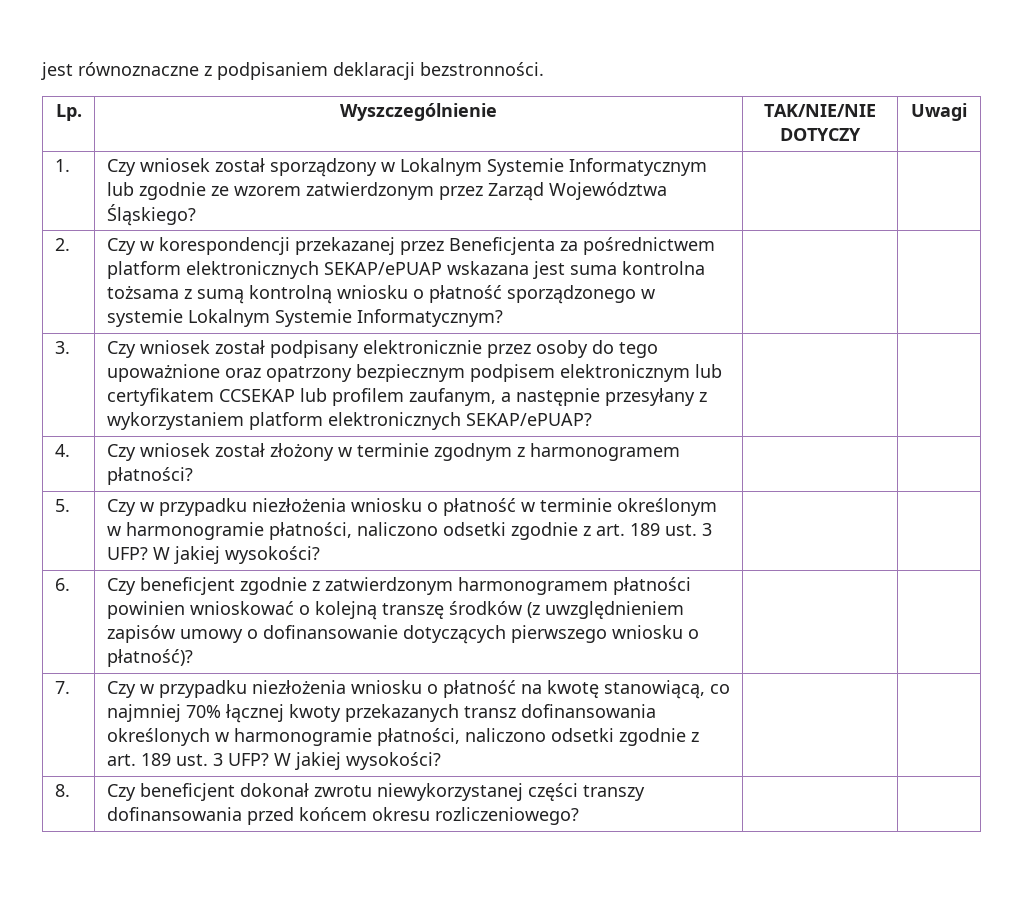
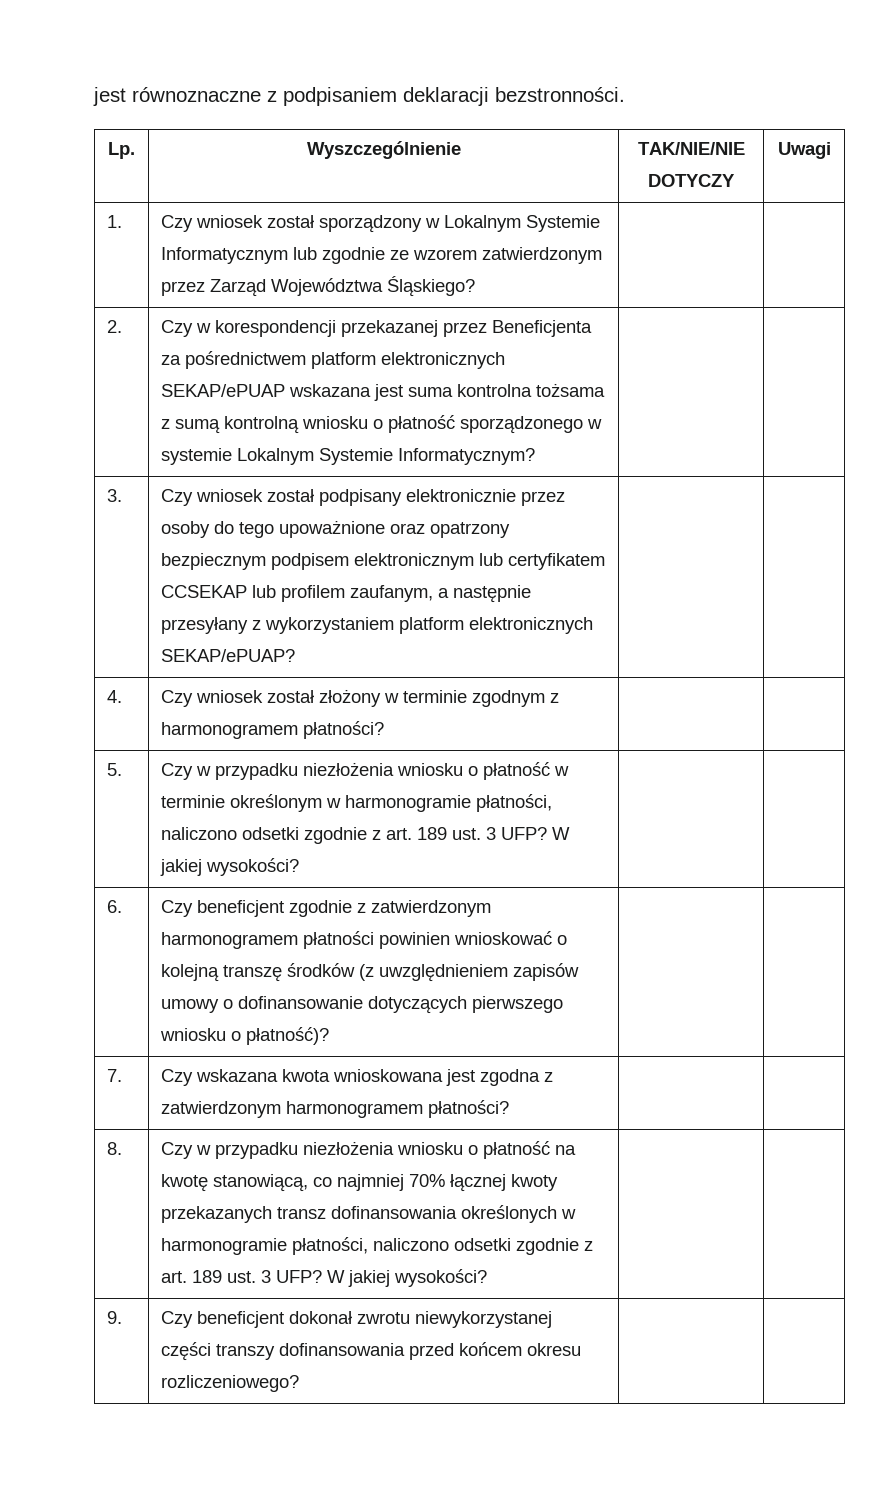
- 7. | Czy w przypadku niezłożenia wniosku o płatność na kwotę stanowiącą, co najmniej 70% łącznej kwoty przekazanych transz dofinansowania określonych w harmonogramie płatności, naliczono odsetki zgodnie z art. 189 ust. 3 UFP? W jakiej wysokości? | |
+ 7. | Czy wskazana kwota wnioskowana jest zgodna z zatwierdzonym harmonogramem płatności? | |
+ 8. | Czy w przypadku niezłożenia wniosku o płatność na kwotę stanowiącą, co najmniej 70% łącznej kwoty przekazanych transz dofinansowania określonych w harmonogramie płatności, naliczono odsetki zgodnie z art. 189 ust. 3 UFP? W jakiej wysokości? | |
- 8. | Czy beneficjent dokonał zwrotu niewykorzystanej części transzy dofinansowania przed końcem okresu rozliczeniowego? | |
+ 9. | Czy beneficjent dokonał zwrotu niewykorzystanej części transzy dofinansowania przed końcem okresu rozliczeniowego? | |

